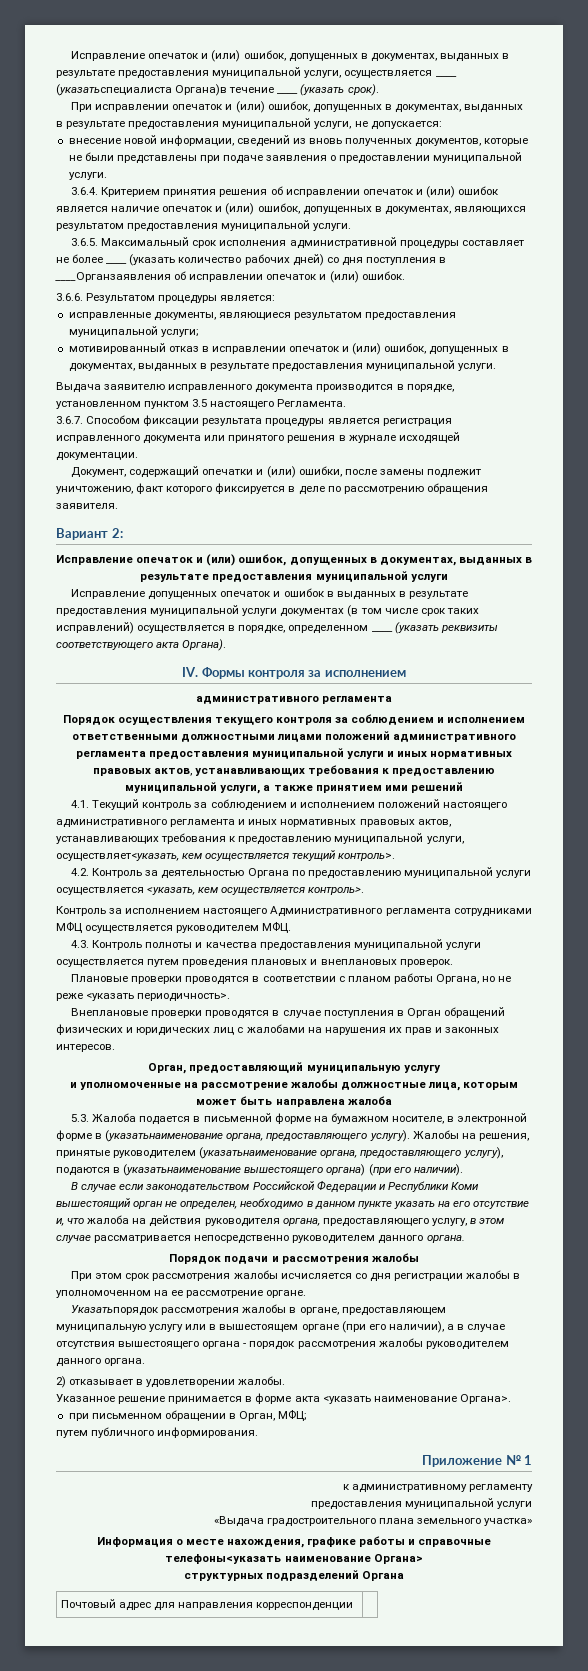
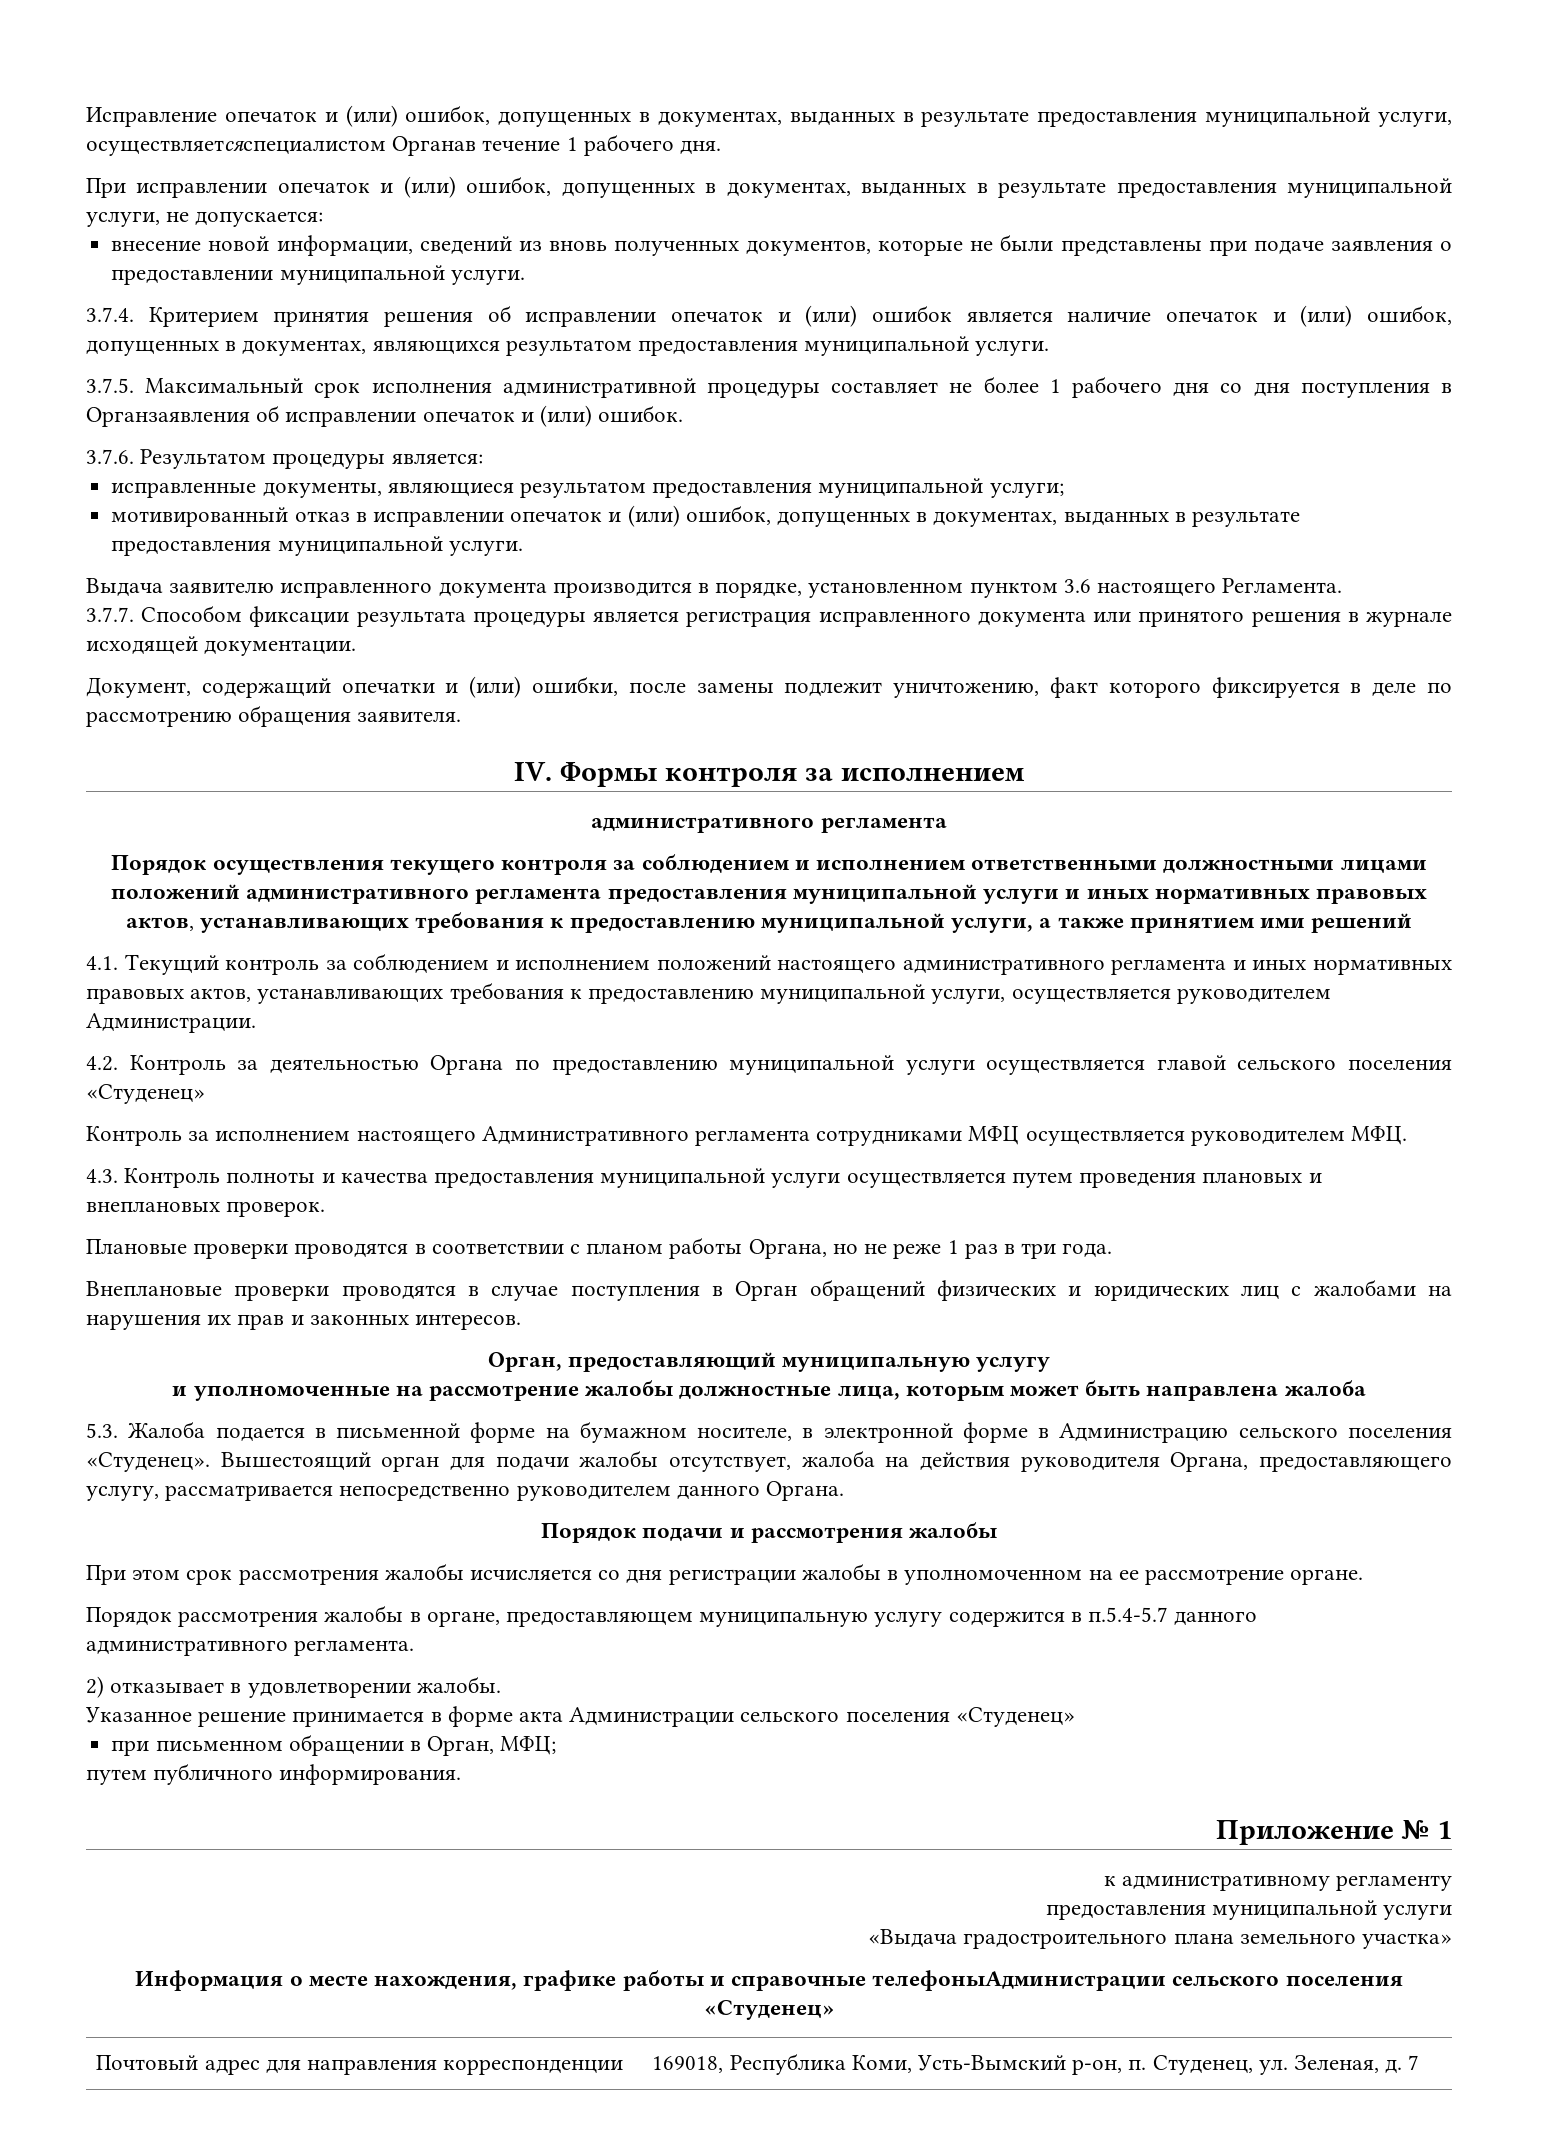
- Исправление опечаток и (или) ошибок, допущенных в документах, выданных в результате предоставления муниципальной услуги, осуществляется ____ (указатьспециалиста Органа)в течение ____ (указать срок).
+ Исправление опечаток и (или) ошибок, допущенных в документах, выданных в результате предоставления муниципальной услуги, осуществляетсяспециалистом Органав течение 1 рабочего дня.
- 3.6.4. Критерием принятия решения об исправлении опечаток и (или) ошибок является наличие опечаток и (или) ошибок, допущенных в документах, являющихся результатом предоставления муниципальной услуги.
+ 3.7.4. Критерием принятия решения об исправлении опечаток и (или) ошибок является наличие опечаток и (или) ошибок, допущенных в документах, являющихся результатом предоставления муниципальной услуги.
- 3.6.5. Максимальный срок исполнения административной процедуры составляет не более ____ (указать количество рабочих дней) со дня поступления в ____Органзаявления об исправлении опечаток и (или) ошибок.
+ 3.7.5. Максимальный срок исполнения административной процедуры составляет не более 1 рабочего дня со дня поступления в Органзаявления об исправлении опечаток и (или) ошибок.
- 3.6.6. Результатом процедуры является:
+ 3.7.6. Результатом процедуры является:
- Выдача заявителю исправленного документа производится в порядке, установленном пунктом 3.5 настоящего Регламента.
+ Выдача заявителю исправленного документа производится в порядке, установленном пунктом 3.6 настоящего Регламента.
- 3.6.7. Способом фиксации результата процедуры является регистрация исправленного документа или принятого решения в журнале исходящей документации.
+ 3.7.7. Способом фиксации результата процедуры является регистрация исправленного документа или принятого решения в журнале исходящей документации.
- Вариант 2:
- Исправление опечаток и (или) ошибок, допущенных в документах, выданных в результате предоставления муниципальной услуги
- Исправление допущенных опечаток и ошибок в выданных в результате предоставления муниципальной услуги документах (в том числе срок таких исправлений) осуществляется в порядке, определенном ____ (указать реквизиты соответствующего акта Органа).
- 4.1. Текущий контроль за соблюдением и исполнением положений настоящего административного регламента и иных нормативных правовых актов, устанавливающих требования к предоставлению муниципальной услуги, осуществляет<указать, кем осуществляется текущий контроль>.
+ 4.1. Текущий контроль за соблюдением и исполнением положений настоящего административного регламента и иных нормативных правовых актов, устанавливающих требования к предоставлению муниципальной услуги, осуществляется руководителем Администрации.
- 4.2. Контроль за деятельностью Органа по предоставлению муниципальной услуги осуществляется <указать, кем осуществляется контроль>.
+ 4.2. Контроль за деятельностью Органа по предоставлению муниципальной услуги осуществляется главой сельского поселения «Студенец»
- Плановые проверки проводятся в соответствии с планом работы Органа, но не реже <указать периодичность>.
+ Плановые проверки проводятся в соответствии с планом работы Органа, но не реже 1 раз в три года.
- 5.3. Жалоба подается в письменной форме на бумажном носителе, в электронной форме в (указатьнаименование органа, предоставляющего услугу). Жалобы на решения, принятые руководителем (указатьнаименование органа, предоставляющего услугу), подаются в (указатьнаименование вышестоящего органа) (при его наличии).
- В случае если законодательством Российской Федерации и Республики Коми вышестоящий орган не определен, необходимо в данном пункте указать на его отсутствие и, что жалоба на действия руководителя органа, предоставляющего услугу, в этом случае рассматривается непосредственно руководителем данного органа.
+ 5.3. Жалоба подается в письменной форме на бумажном носителе, в электронной форме в Администрацию сельского поселения «Студенец». Вышестоящий орган для подачи жалобы отсутствует, жалоба на действия руководителя Органа, предоставляющего услугу, рассматривается непосредственно руководителем данного Органа.
- Указатьпорядок рассмотрения жалобы в органе, предоставляющем муниципальную услугу или в вышестоящем органе (при его наличии), а в случае отсутствия вышестоящего органа - порядок рассмотрения жалобы руководителем данного органа.
+ Порядок рассмотрения жалобы в органе, предоставляющем муниципальную услугу содержится в п.5.4-5.7 данного административного регламента.
- Указанное решение принимается в форме акта <указать наименование Органа>.
+ Указанное решение принимается в форме акта Администрации сельского поселения «Студенец»
- Информация о месте нахождения, графике работы и справочные телефоны<указать наименование Органа>
- структурных подразделений Органа
+ Информация о месте нахождения, графике работы и справочные телефоныАдминистрации сельского поселения «Студенец»
- Почтовый адрес для направления корреспонденции |
+ Почтовый адрес для направления корреспонденции | 169018, Республика Коми, Усть-Вымский р-он, п. Студенец, ул. Зеленая, д. 7

